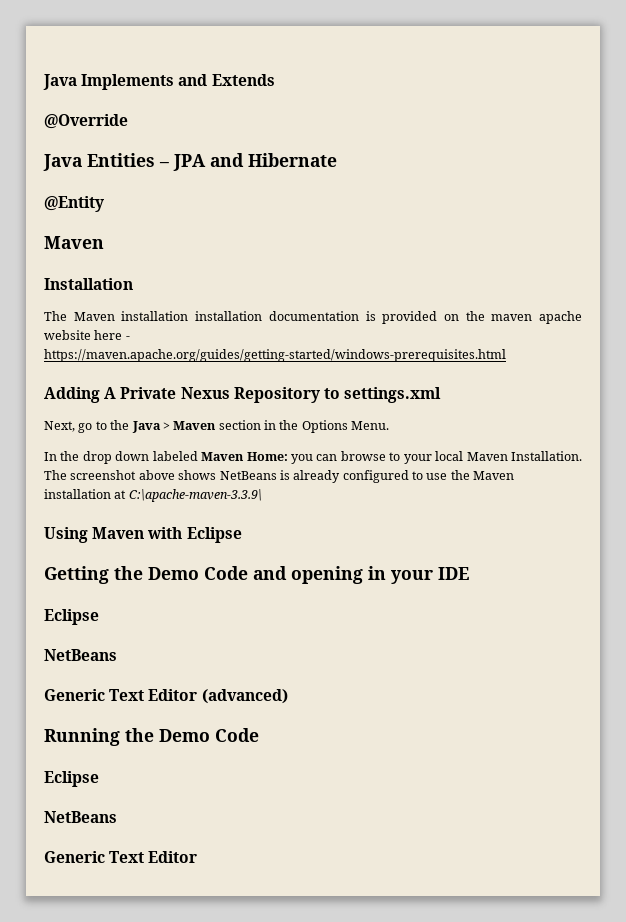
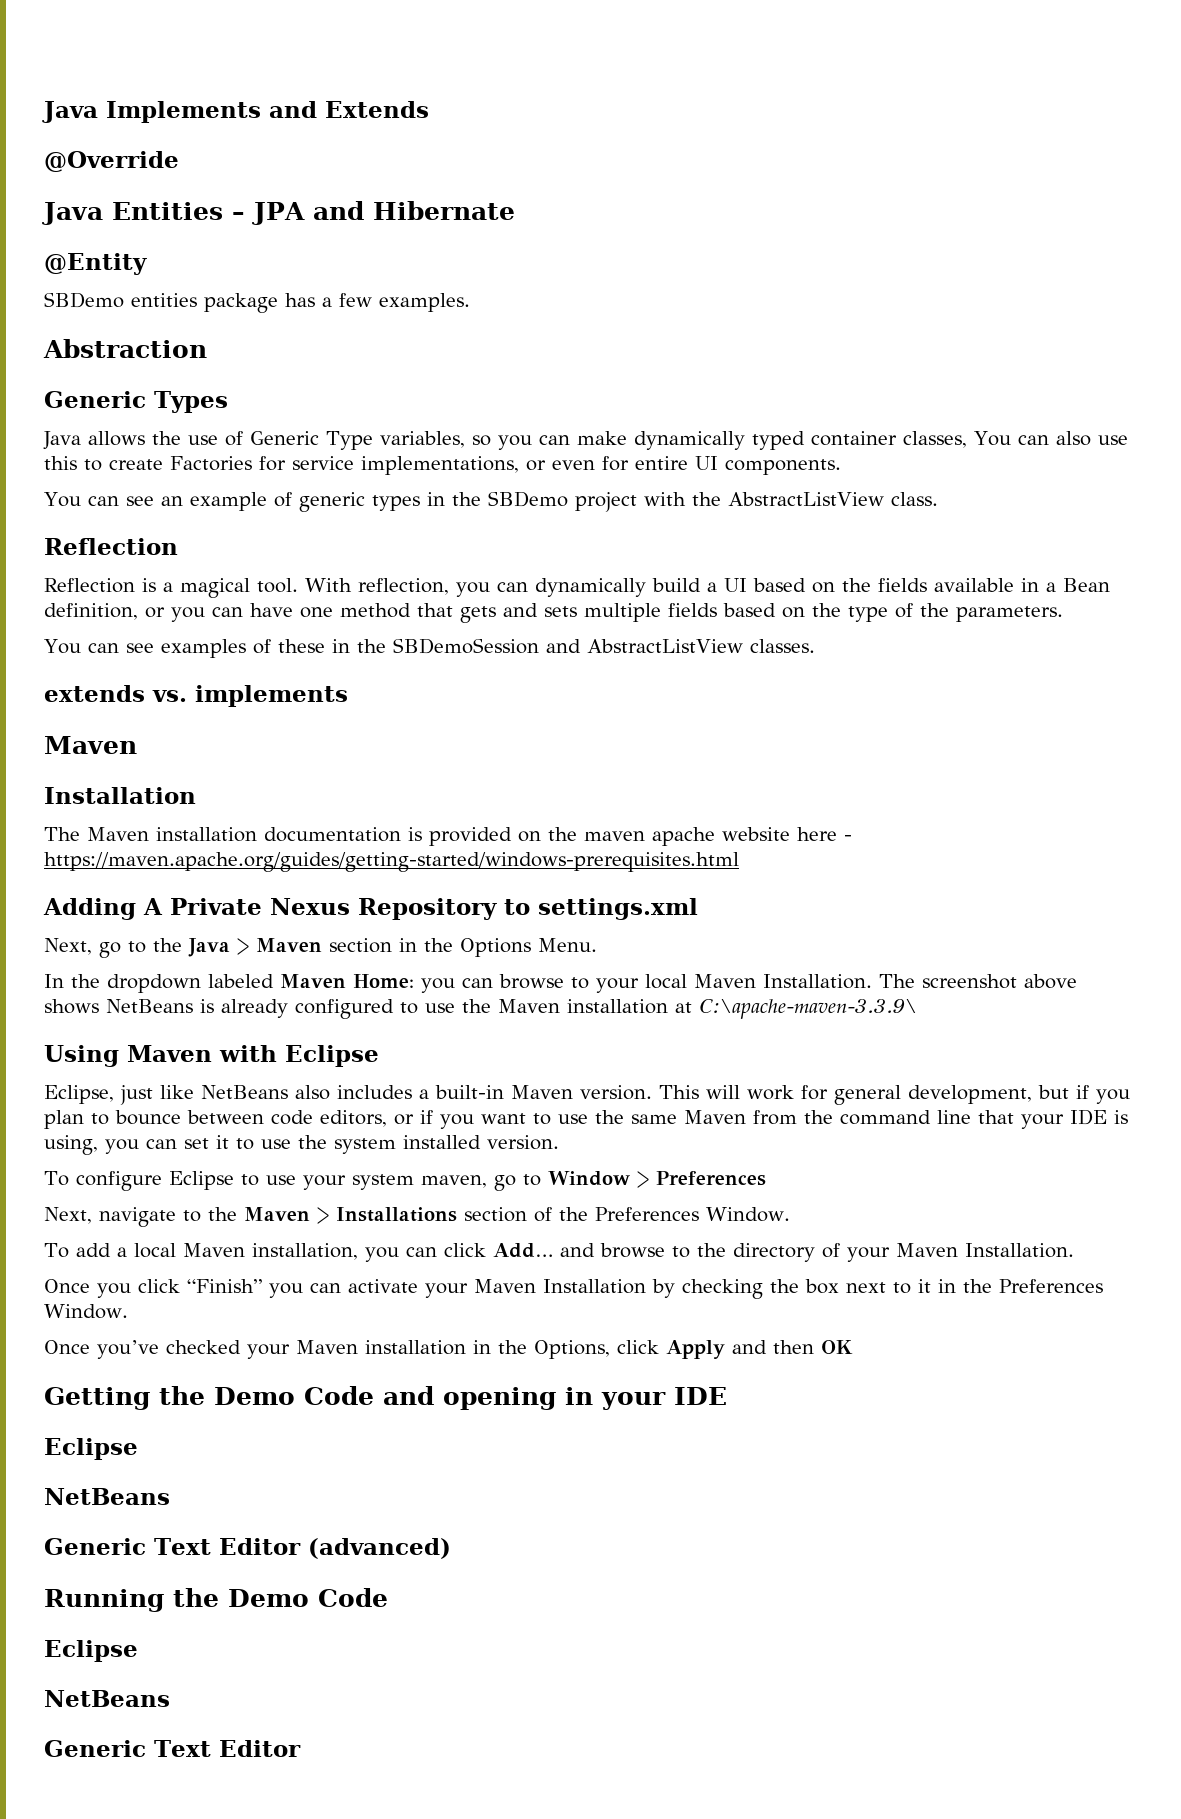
+ SBDemo entities package has a few examples.
+ Abstraction
+ Generic Types
+ Java allows the use of Generic Type variables, so you can make dynamically typed container classes, You can also use this to create Factories for service implementations, or even for entire UI components.
+ You can see an example of generic types in the SBDemo project with the AbstractListView class.
+ Reflection
+ Reflection is a magical tool. With reflection, you can dynamically build a UI based on the fields available in a Bean definition, or you can have one method that gets and sets multiple fields based on the type of the parameters.
+ You can see examples of these in the SBDemoSession and AbstractListView classes.
+ extends vs. implements
- The Maven installation installation documentation is provided on the maven apache website here - https://maven.apache.org/guides/getting-started/windows-prerequisites.html
+ The Maven installation documentation is provided on the maven apache website here - https://maven.apache.org/guides/getting-started/windows-prerequisites.html
- In the drop down labeled Maven Home: you can browse to your local Maven Installation.
+ In the dropdown labeled Maven Home: you can browse to your local Maven Installation.
+ Eclipse, just like NetBeans also includes a built-in Maven version. This will work for general development, but if you plan to bounce between code editors, or if you want to use the same Maven from the command line that your IDE is using, you can set it to use the system installed version.
+ To configure Eclipse to use your system maven, go to Window > Preferences
+ Next, navigate to the Maven > Installations section of the Preferences Window.
+ To add a local Maven installation, you can click Add… and browse to the directory of your Maven Installation.
+ Once you click “Finish” you can activate your Maven Installation by checking the box next to it in the Preferences Window.
+ Once you’ve checked your Maven installation in the Options, click Apply and then OK

